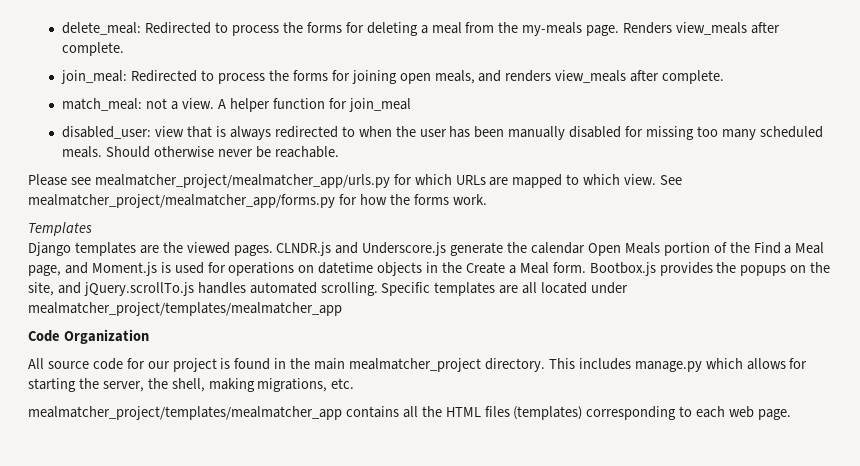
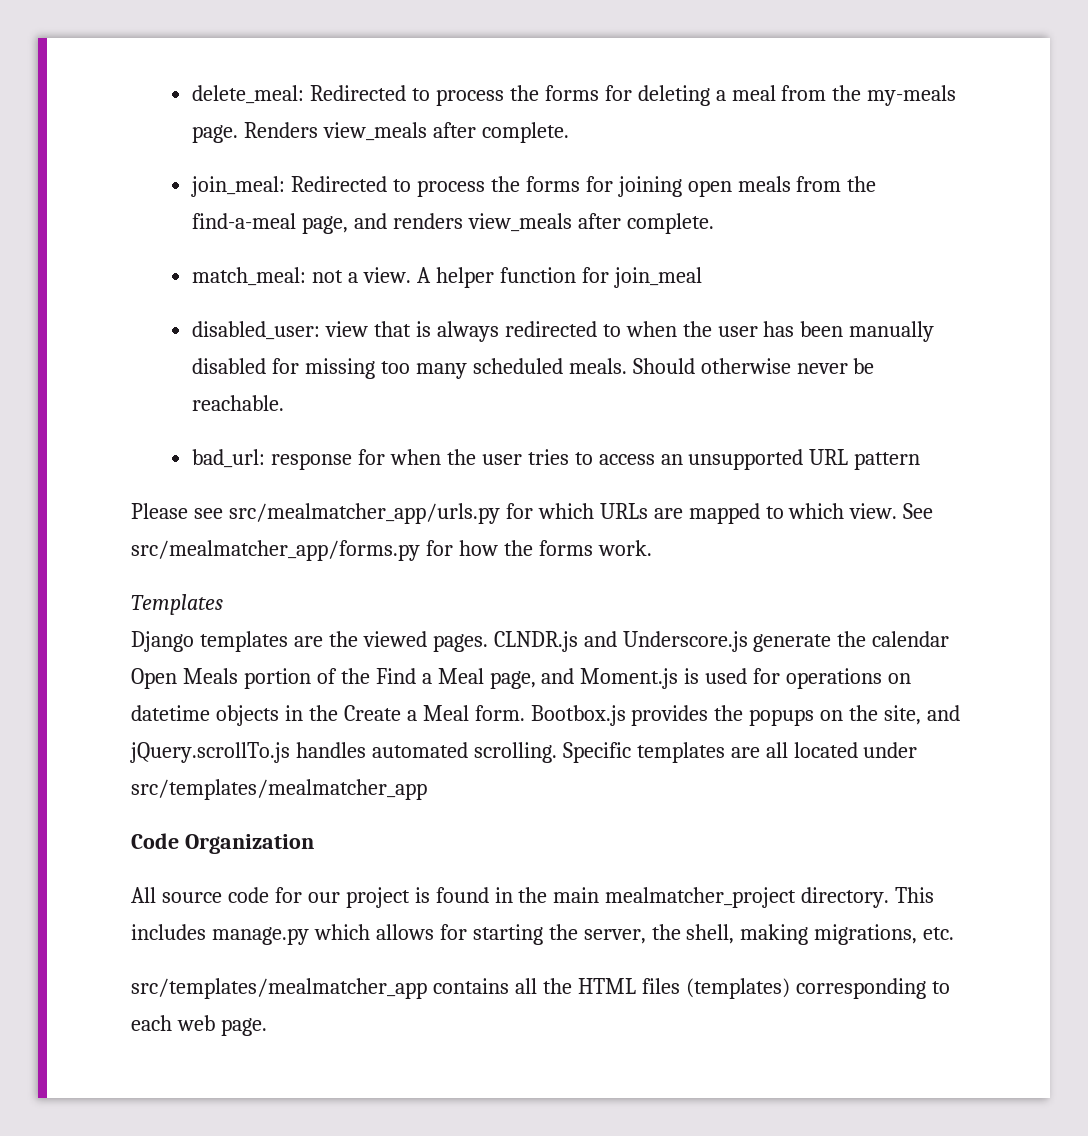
- join_meal: Redirected to process the forms for joining open meals, and renders view_meals after complete.
+ join_meal: Redirected to process the forms for joining open meals from the find-a-meal page, and renders view_meals after complete.
+ bad_url: response for when the user tries to access an unsupported URL pattern
- Please see mealmatcher_project/mealmatcher_app/urls.py for which URLs are mapped to which view.
+ Please see src/mealmatcher_app/urls.py for which URLs are mapped to which view.
- See mealmatcher_project/mealmatcher_app/forms.py for how the forms work.
+ See src/mealmatcher_app/forms.py for how the forms work.
- Specific templates are all located under mealmatcher_project/templates/mealmatcher_app
+ Specific templates are all located under src/templates/mealmatcher_app
- mealmatcher_project/templates/mealmatcher_app contains all the HTML files (templates) corresponding to each web page.
+ src/templates/mealmatcher_app contains all the HTML files (templates) corresponding to each web page.

